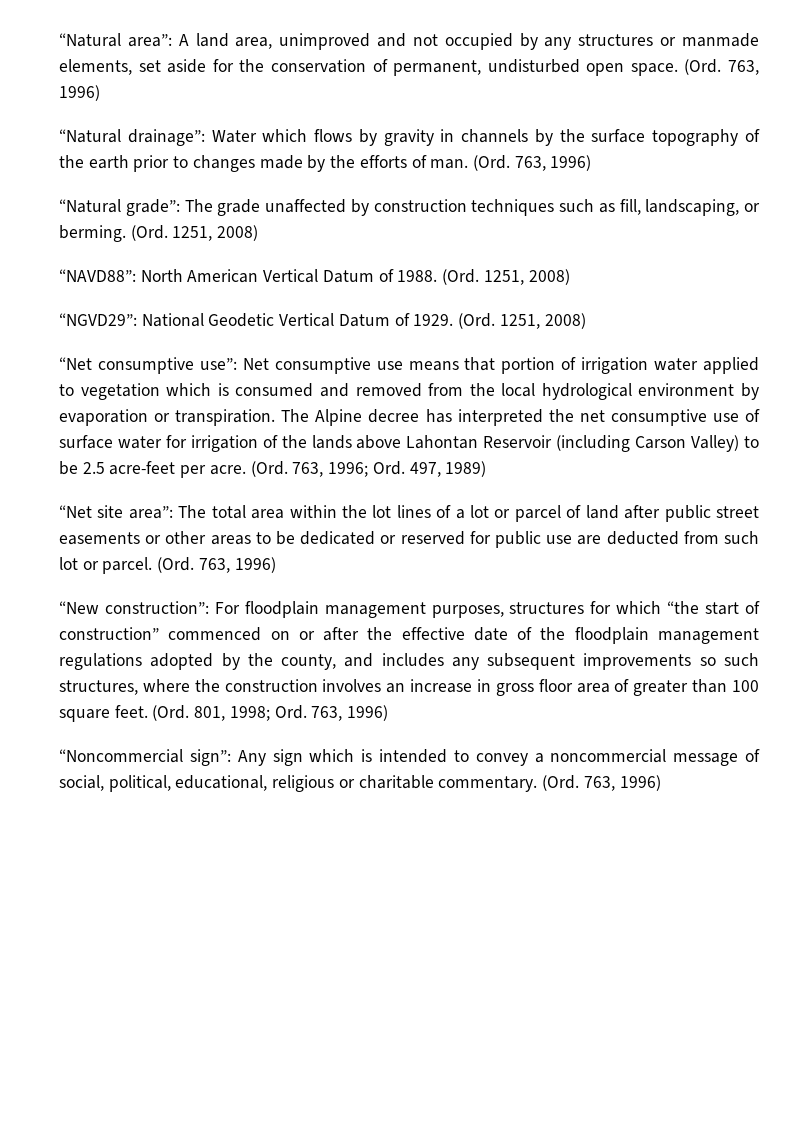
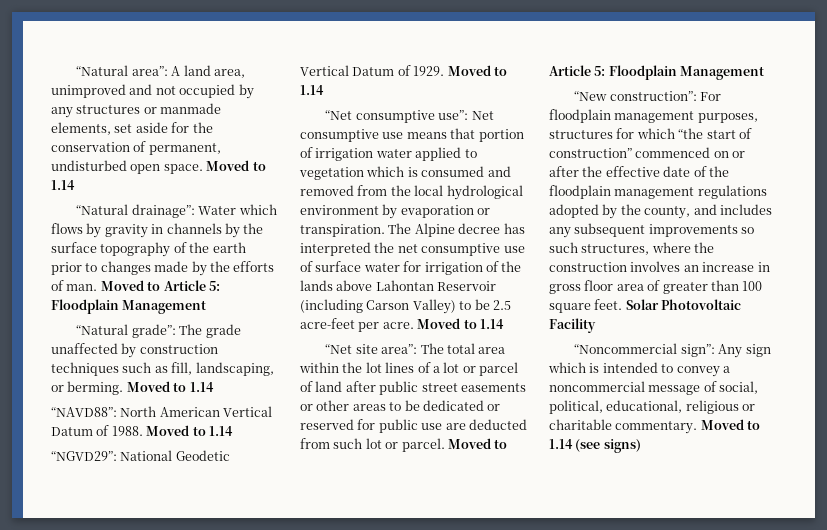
- “Natural area”: A land area, unimproved and not occupied by any structures or manmade elements, set aside for the conservation of permanent, undisturbed open space. (Ord. 763, 1996)
+ “Natural area”: A land area, unimproved and not occupied by any structures or manmade elements, set aside for the conservation of permanent, undisturbed open space. Moved to 1.14
- “Natural drainage”: Water which flows by gravity in channels by the surface topography of the earth prior to changes made by the efforts of man. (Ord. 763, 1996)
+ “Natural drainage”: Water which flows by gravity in channels by the surface topography of the earth prior to changes made by the efforts of man. Moved to Article 5: Floodplain Management
- “Natural grade”: The grade unaffected by construction techniques such as fill, landscaping, or berming. (Ord. 1251, 2008)
+ “Natural grade”: The grade unaffected by construction techniques such as fill, landscaping, or berming. Moved to 1.14
- “NAVD88”: North American Vertical Datum of 1988. (Ord. 1251, 2008)
+ “NAVD88”: North American Vertical Datum of 1988. Moved to 1.14
- “NGVD29”: National Geodetic Vertical Datum of 1929. (Ord. 1251, 2008)
+ “NGVD29”: National Geodetic Vertical Datum of 1929. Moved to 1.14
- The Alpine decree has interpreted the net consumptive use of surface water for irrigation of the lands above Lahontan Reservoir (including Carson Valley) to be 2.5 acre-feet per acre. (Ord. 763, 1996; Ord. 497, 1989)
+ The Alpine decree has interpreted the net consumptive use of surface water for irrigation of the lands above Lahontan Reservoir (including Carson Valley) to be 2.5 acre-feet per acre. Moved to 1.14
- “Net site area”: The total area within the lot lines of a lot or parcel of land after public street easements or other areas to be dedicated or reserved for public use are deducted from such lot or parcel. (Ord. 763, 1996)
+ “Net site area”: The total area within the lot lines of a lot or parcel of land after public street easements or other areas to be dedicated or reserved for public use are deducted from such lot or parcel. Moved to Article 5: Floodplain Management
- (Ord. 801, 1998; Ord. 763, 1996)
+ Solar Photovoltaic Facility
- “Noncommercial sign”: Any sign which is intended to convey a noncommercial message of social, political, educational, religious or charitable commentary. (Ord. 763, 1996)
+ “Noncommercial sign”: Any sign which is intended to convey a noncommercial message of social, political, educational, religious or charitable commentary. Moved to 1.14 (see signs)

